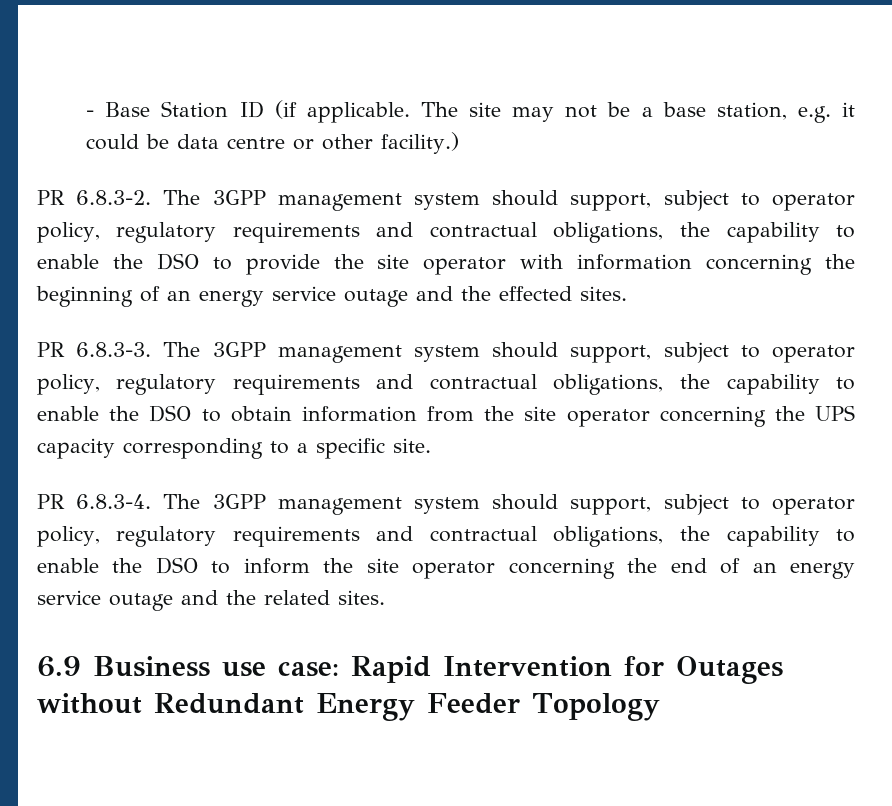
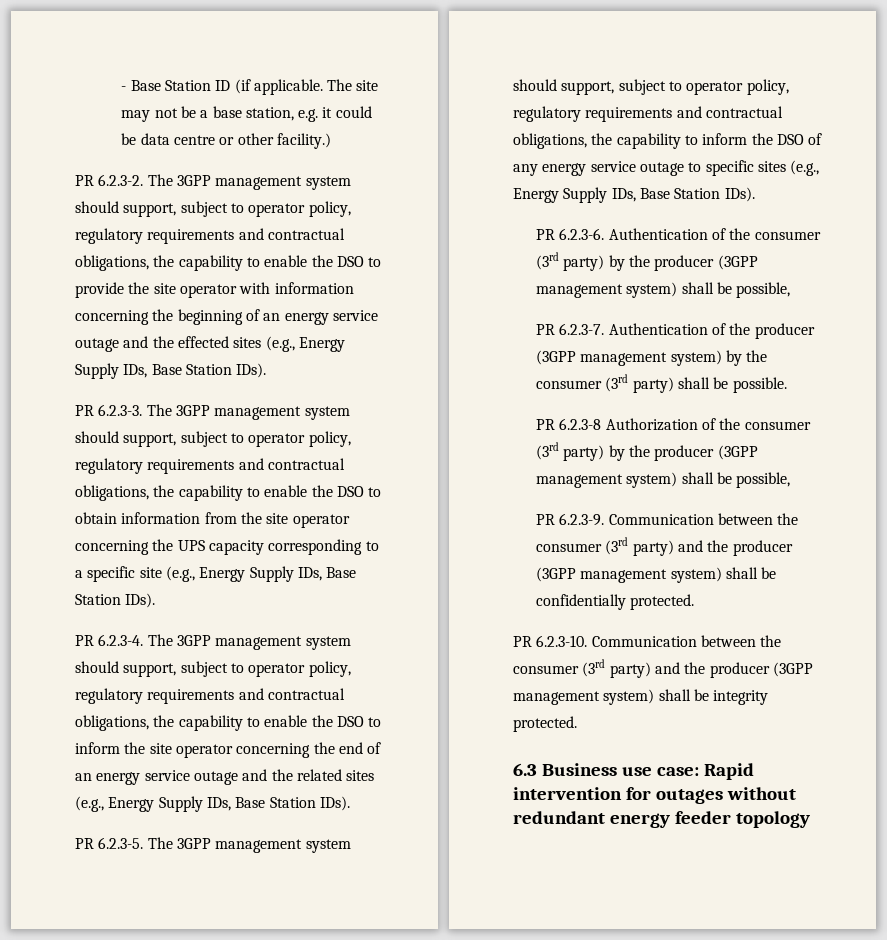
- PR 6.8.3-2. The 3GPP management system should support, subject to operator policy, regulatory requirements and contractual obligations, the capability to enable the DSO to provide the site operator with information concerning the beginning of an energy service outage and the effected sites.
- PR 6.8.3-3. The 3GPP management system should support, subject to operator policy, regulatory requirements and contractual obligations, the capability to enable the DSO to obtain information from the site operator concerning the UPS capacity corresponding to a specific site.
- PR 6.8.3-4. The 3GPP management system should support, subject to operator policy, regulatory requirements and contractual obligations, the capability to enable the DSO to inform the site operator concerning the end of an energy service outage and the related sites.
- 6.9 Business use case: Rapid Intervention for Outages without Redundant Energy Feeder Topology
+ PR 6.2.3-2. The 3GPP management system should support, subject to operator policy, regulatory requirements and contractual obligations, the capability to enable the DSO to provide the site operator with information concerning the beginning of an energy service outage and the effected sites (e.g., Energy Supply IDs, Base Station IDs).
+ PR 6.2.3-3. The 3GPP management system should support, subject to operator policy, regulatory requirements and contractual obligations, the capability to enable the DSO to obtain information from the site operator concerning the UPS capacity corresponding to a specific site (e.g., Energy Supply IDs, Base Station IDs).
+ PR 6.2.3-4. The 3GPP management system should support, subject to operator policy, regulatory requirements and contractual obligations, the capability to enable the DSO to inform the site operator concerning the end of an energy service outage and the related sites (e.g., Energy Supply IDs, Base Station IDs).
+ PR 6.2.3-5. The 3GPP management system should support, subject to operator policy, regulatory requirements and contractual obligations, the capability to inform the DSO of any energy service outage to specific sites (e.g., Energy Supply IDs, Base Station IDs).
+ PR 6.2.3-6. Authentication of the consumer (3rd party) by the producer (3GPP management system) shall be possible,
+ PR 6.2.3-7. Authentication of the producer (3GPP management system) by the consumer (3rd party) shall be possible.
+ PR 6.2.3-8 Authorization of the consumer (3rd party) by the producer (3GPP management system) shall be possible,
+ PR 6.2.3-9. Communication between the consumer (3rd party) and the producer (3GPP management system) shall be confidentially protected.
+ PR 6.2.3-10. Communication between the consumer (3rd party) and the producer (3GPP management system) shall be integrity protected.
+ 6.3 Business use case: Rapid intervention for outages without redundant energy feeder topology

